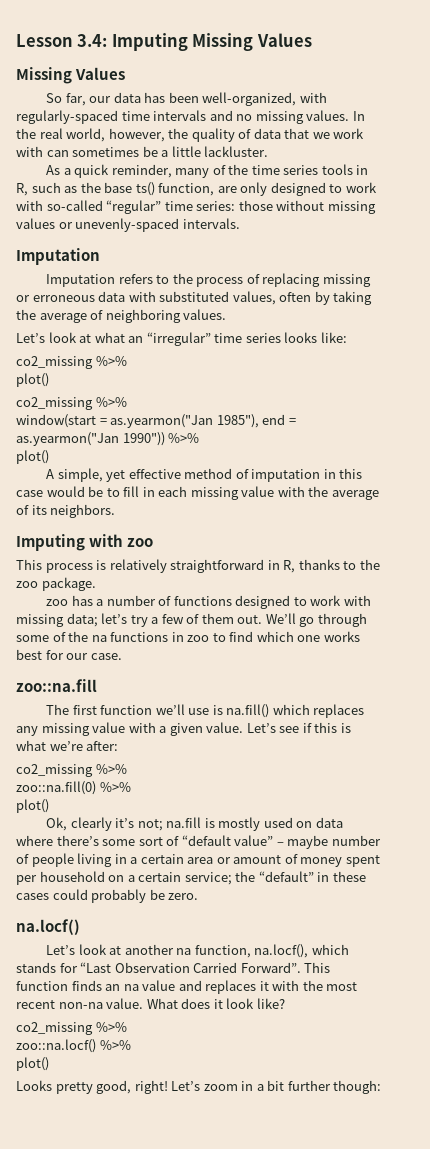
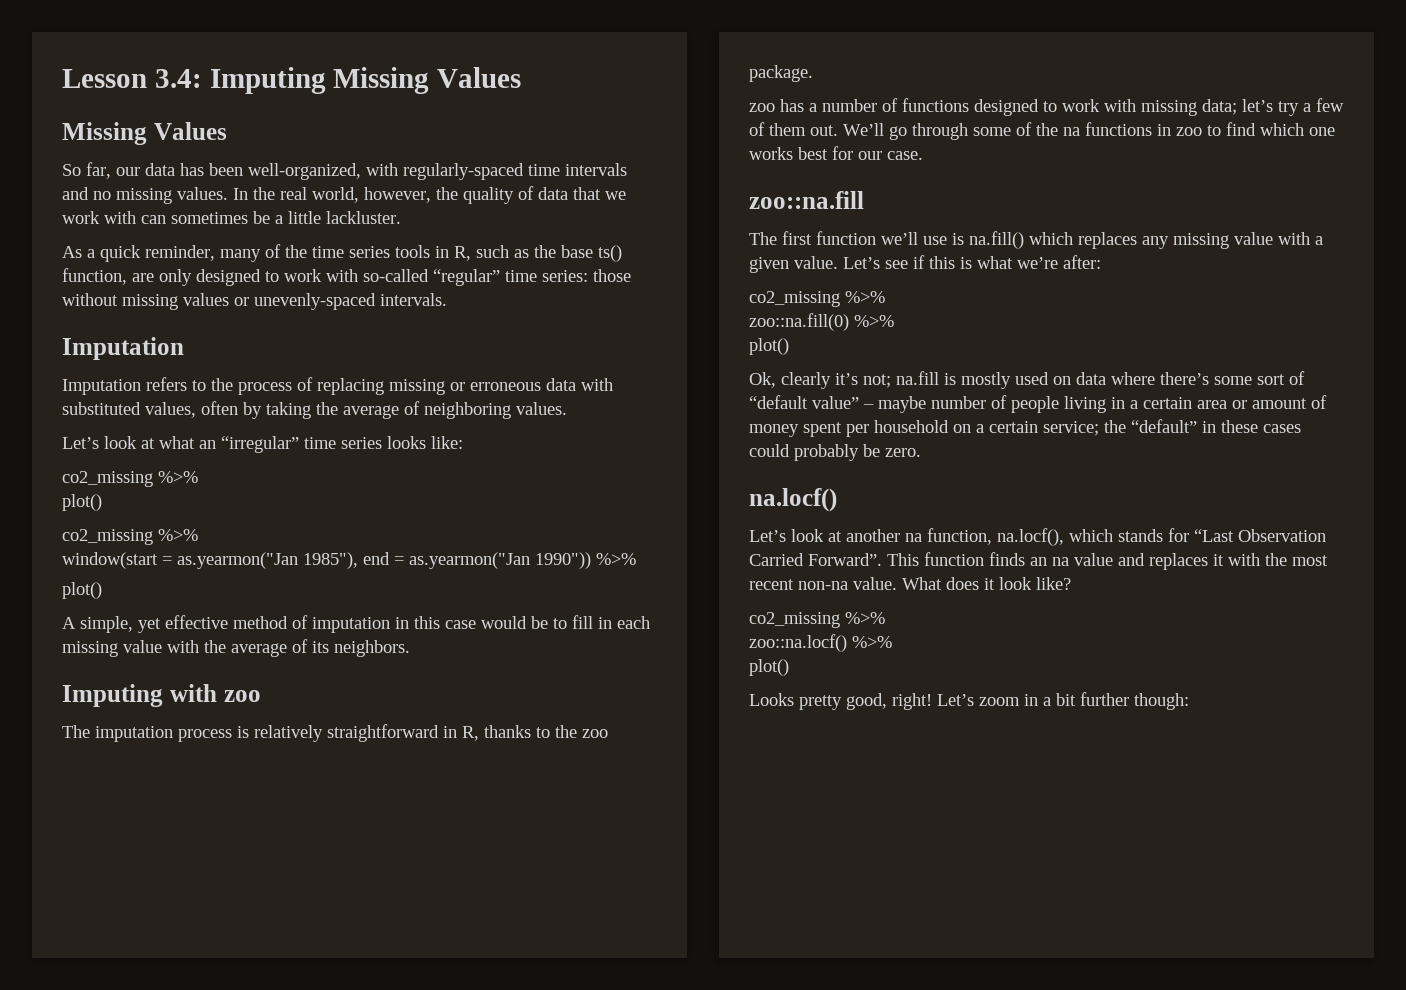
- This process is relatively straightforward in R, thanks to the zoo package.
+ The imputation process is relatively straightforward in R, thanks to the zoo package.

